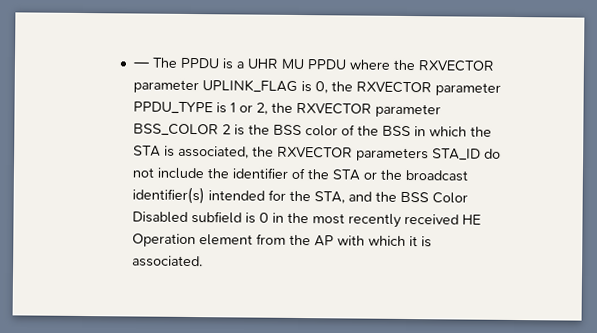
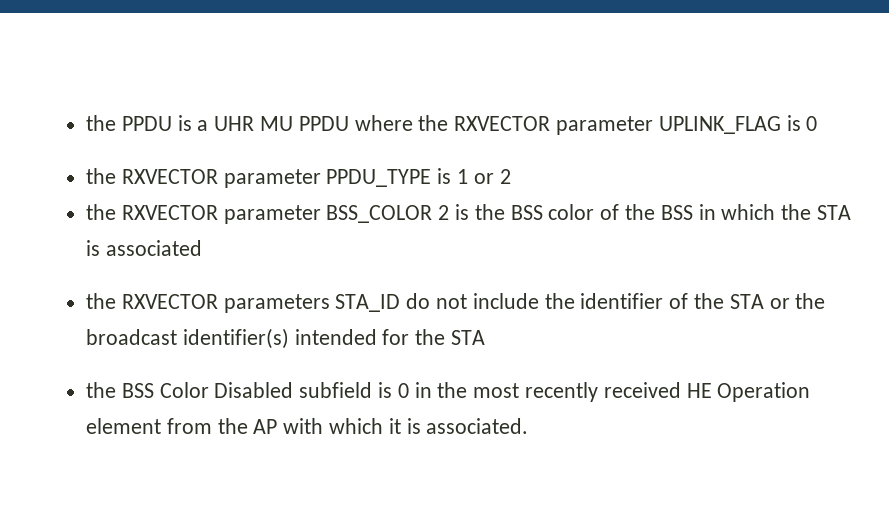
- — The PPDU is a UHR MU PPDU where the RXVECTOR parameter UPLINK_FLAG is 0, the RXVECTOR parameter PPDU_TYPE is 1 or 2, the RXVECTOR parameter BSS_COLOR 2 is the BSS color of the BSS in which the STA is associated, the RXVECTOR parameters STA_ID do not include the identifier of the STA or the broadcast identifier(s) intended for the STA, and the BSS Color Disabled subfield is 0 in the most recently received HE Operation element from the AP with which it is associated.
+ the PPDU is a UHR MU PPDU where the RXVECTOR parameter UPLINK_FLAG is 0
+ the RXVECTOR parameter PPDU_TYPE is 1 or 2
+ the RXVECTOR parameter BSS_COLOR 2 is the BSS color of the BSS in which the STA is associated
+ the RXVECTOR parameters STA_ID do not include the identifier of the STA or the broadcast identifier(s) intended for the STA
+ the BSS Color Disabled subfield is 0 in the most recently received HE Operation element from the AP with which it is associated.

